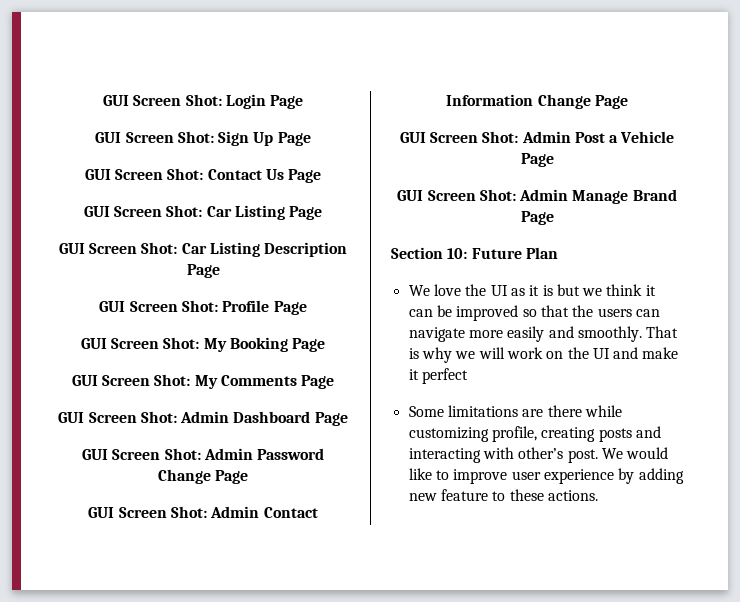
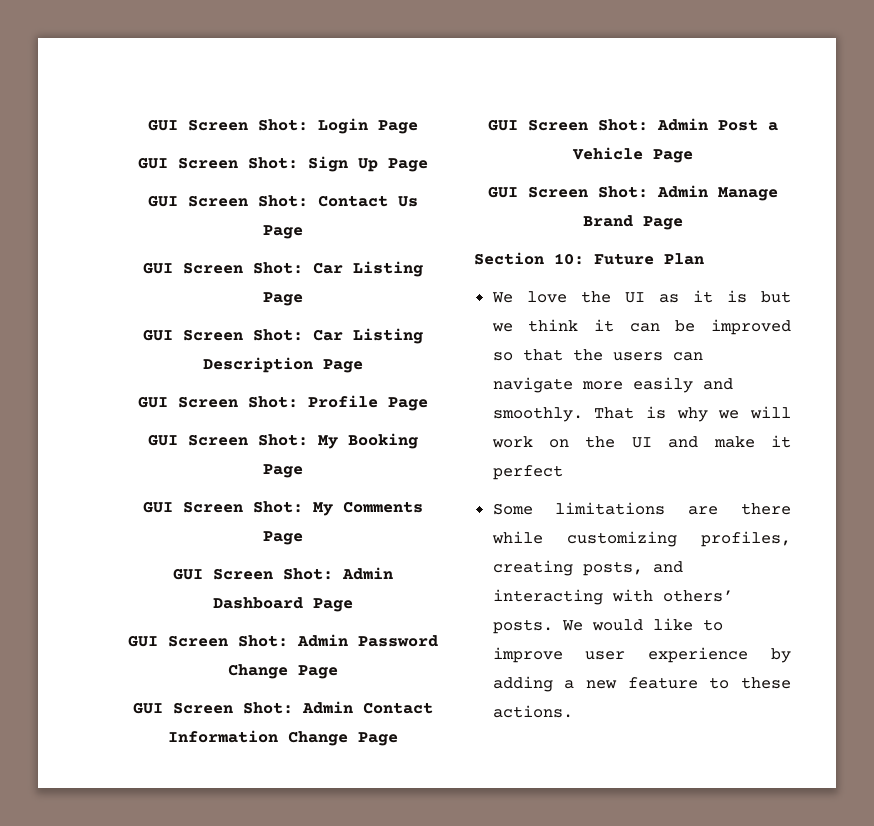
- Some limitations are there while customizing profile, creating posts and interacting with other’s post.
+ Some limitations are there while customizing profiles, creating posts, and interacting with others’ posts.
- We would like to improve user experience by adding new feature to these actions.
+ We would like to improve user experience by adding a new feature to these actions.

